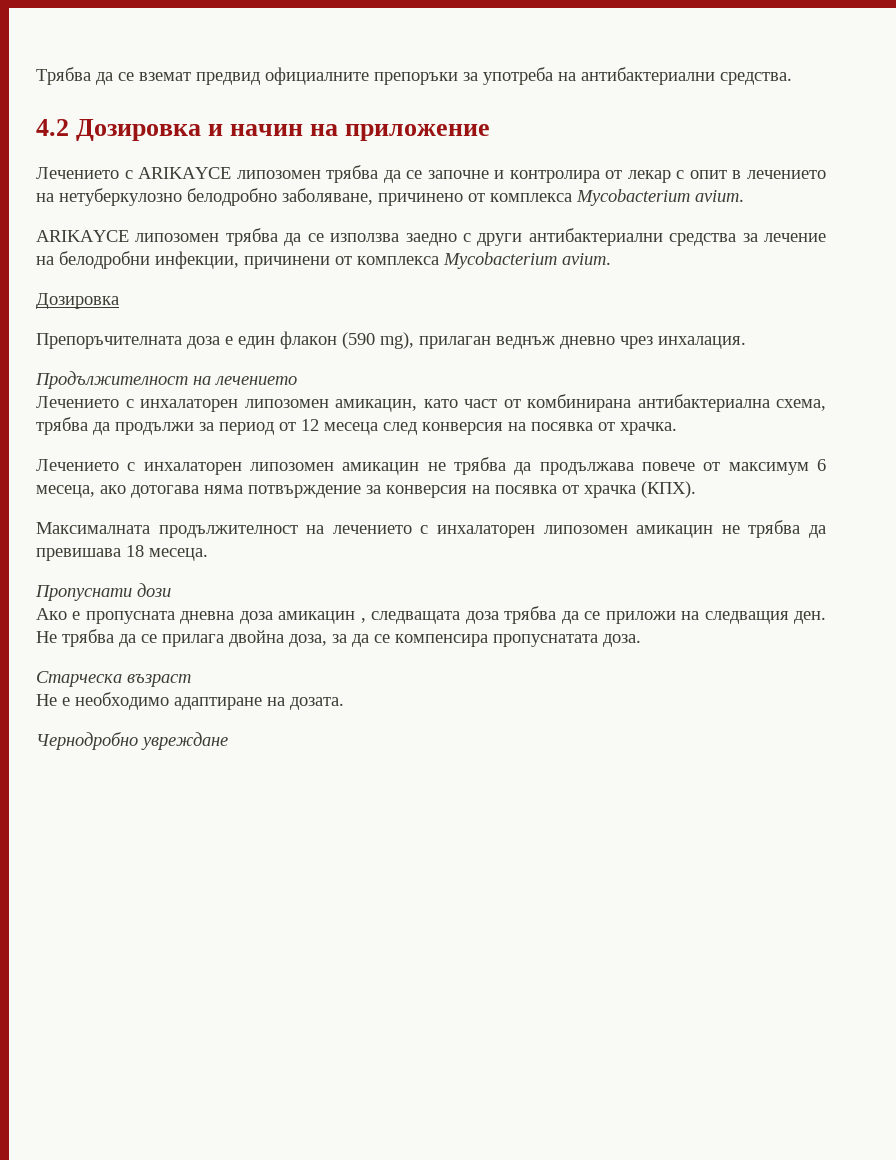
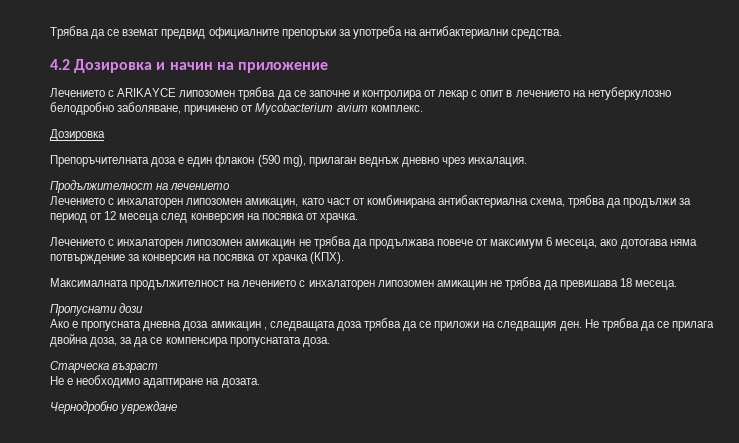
- Лечението с ARIKAYCE липозомен трябва да се започне и контролира от лекар с опит в лечението на нетуберкулозно белодробно заболяване, причинено от комплекса Mycobacterium avium.
- ARIKAYCE липозомен трябва да се използва заедно с други антибактериални средства за лечение на белодробни инфекции, причинени от комплекса Mycobacterium avium.
+ Лечението с ARIKAYCE липозомен трябва да се започне и контролира от лекар с опит в лечението на нетуберкулозно белодробно заболяване, причинено от Mycobacterium avium комплекс.

